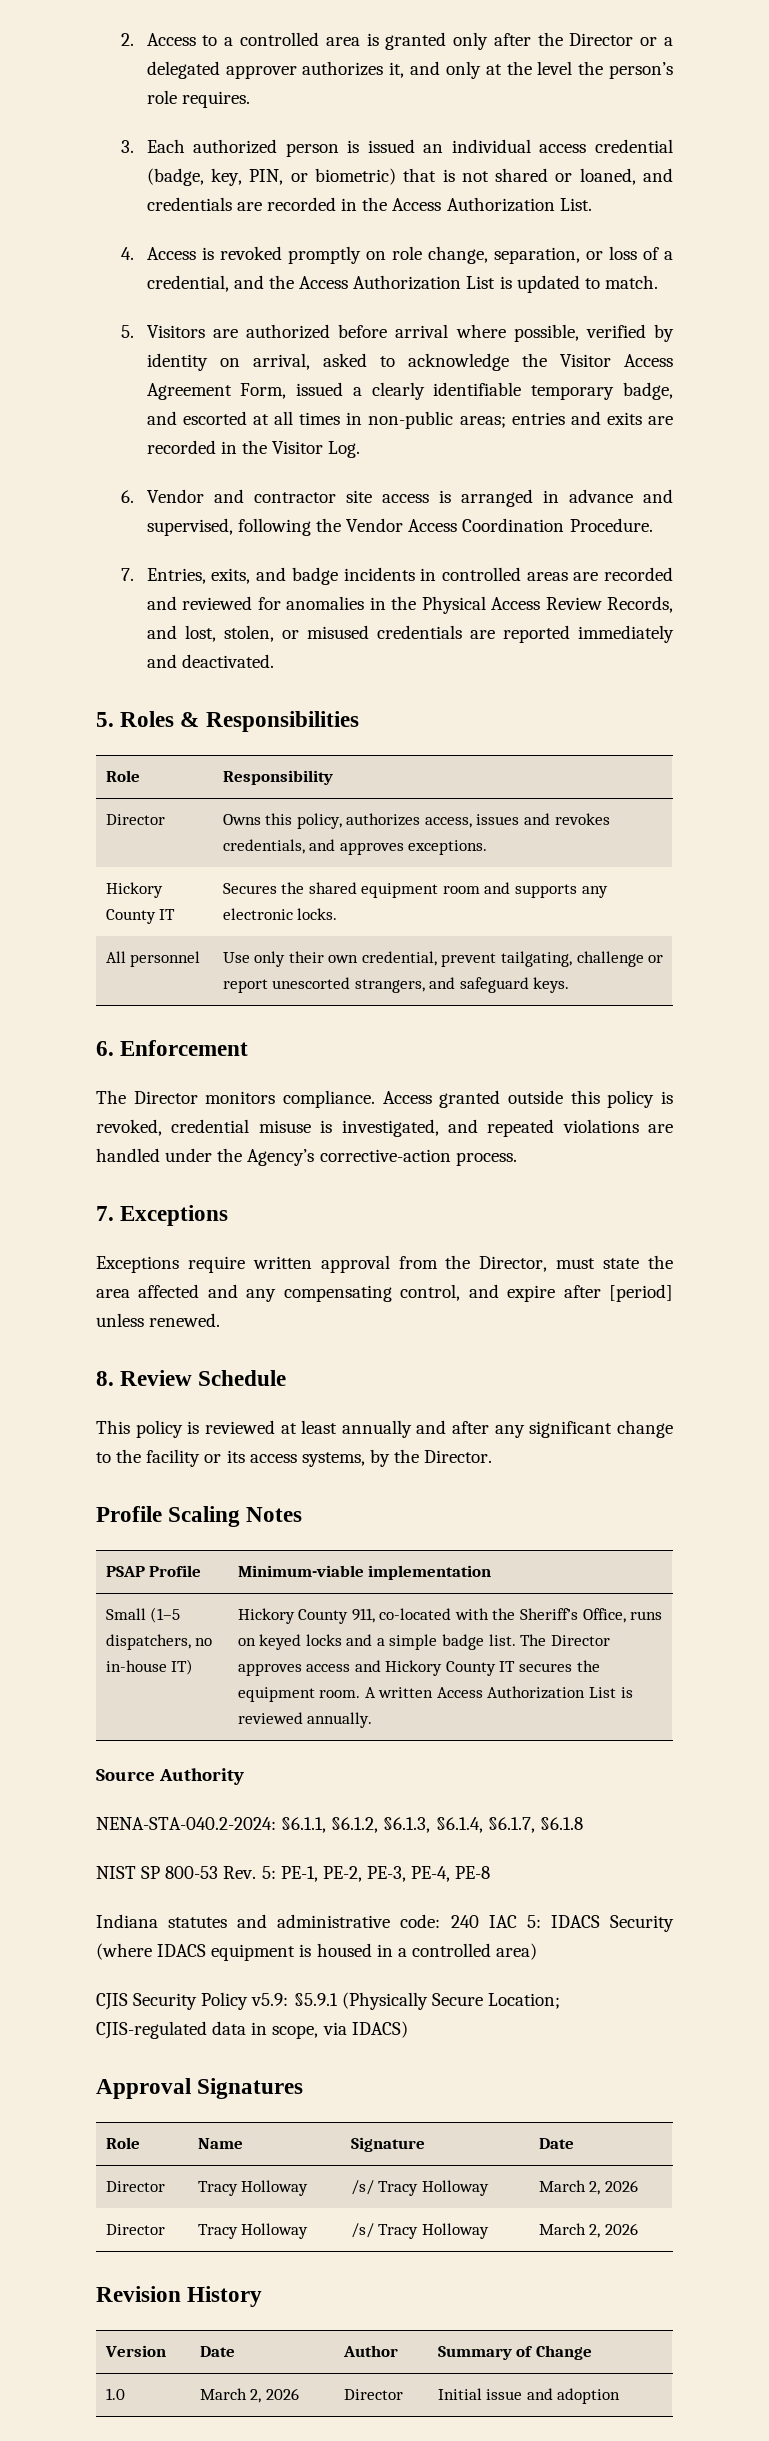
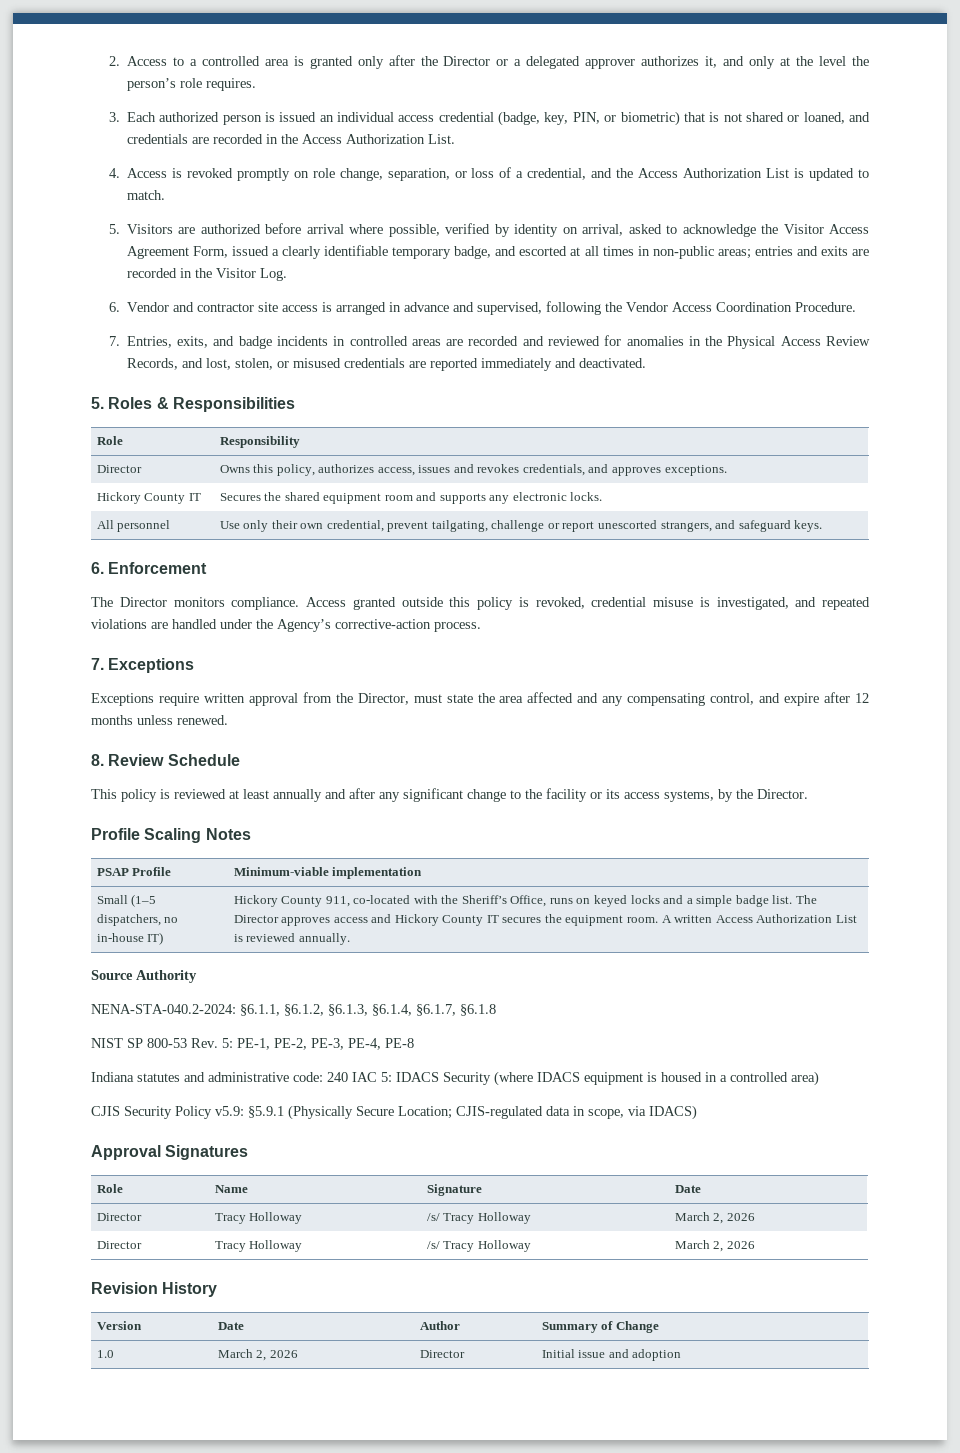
- Exceptions require written approval from the Director, must state the area affected and any compensating control, and expire after [period] unless renewed.
+ Exceptions require written approval from the Director, must state the area affected and any compensating control, and expire after 12 months unless renewed.

